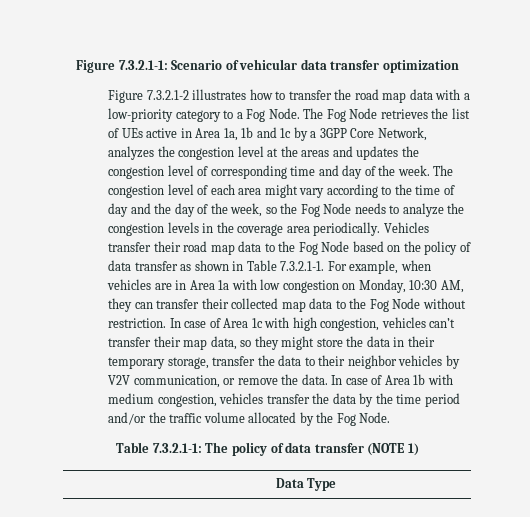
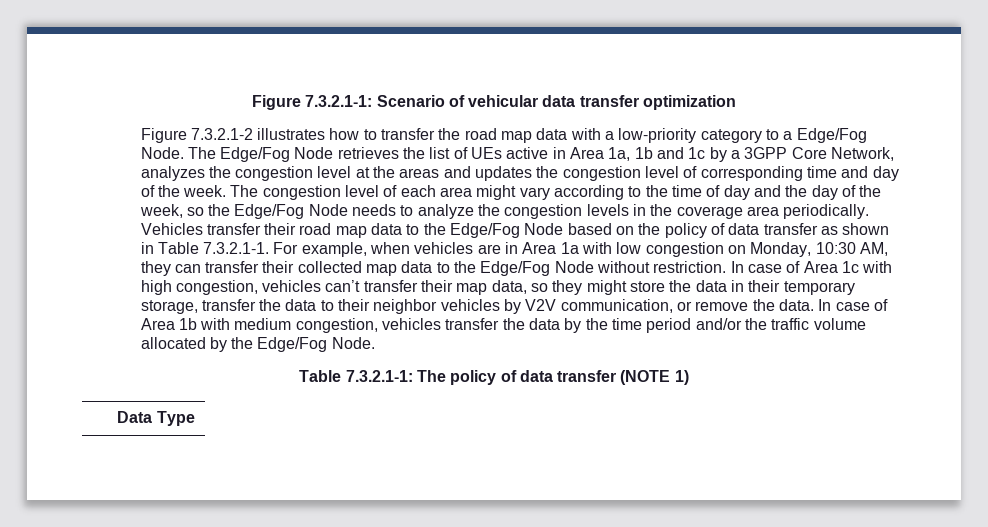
- Figure 7.3.2.1-2 illustrates how to transfer the road map data with a low-priority category to a Fog Node.
+ Figure 7.3.2.1-2 illustrates how to transfer the road map data with a low-priority category to a Edge/Fog Node.
- The Fog Node retrieves the list of UEs active in Area 1a, 1b and 1c by a 3GPP Core Network, analyzes the congestion level at the areas and updates the congestion level of corresponding time and day of the week.
+ The Edge/Fog Node retrieves the list of UEs active in Area 1a, 1b and 1c by a 3GPP Core Network, analyzes the congestion level at the areas and updates the congestion level of corresponding time and day of the week.
- The congestion level of each area might vary according to the time of day and the day of the week, so the Fog Node needs to analyze the congestion levels in the coverage area periodically.
+ The congestion level of each area might vary according to the time of day and the day of the week, so the Edge/Fog Node needs to analyze the congestion levels in the coverage area periodically.
- Vehicles transfer their road map data to the Fog Node based on the policy of data transfer as shown in Table 7.3.2.1-1. For example, when vehicles are in Area 1a with low congestion on Monday, 10:30 AM, they can transfer their collected map data to the Fog Node without restriction.
+ Vehicles transfer their road map data to the Edge/Fog Node based on the policy of data transfer as shown in Table 7.3.2.1-1. For example, when vehicles are in Area 1a with low congestion on Monday, 10:30 AM, they can transfer their collected map data to the Edge/Fog Node without restriction.
- In case of Area 1b with medium congestion, vehicles transfer the data by the time period and/or the traffic volume allocated by the Fog Node.
+ In case of Area 1b with medium congestion, vehicles transfer the data by the time period and/or the traffic volume allocated by the Edge/Fog Node.

